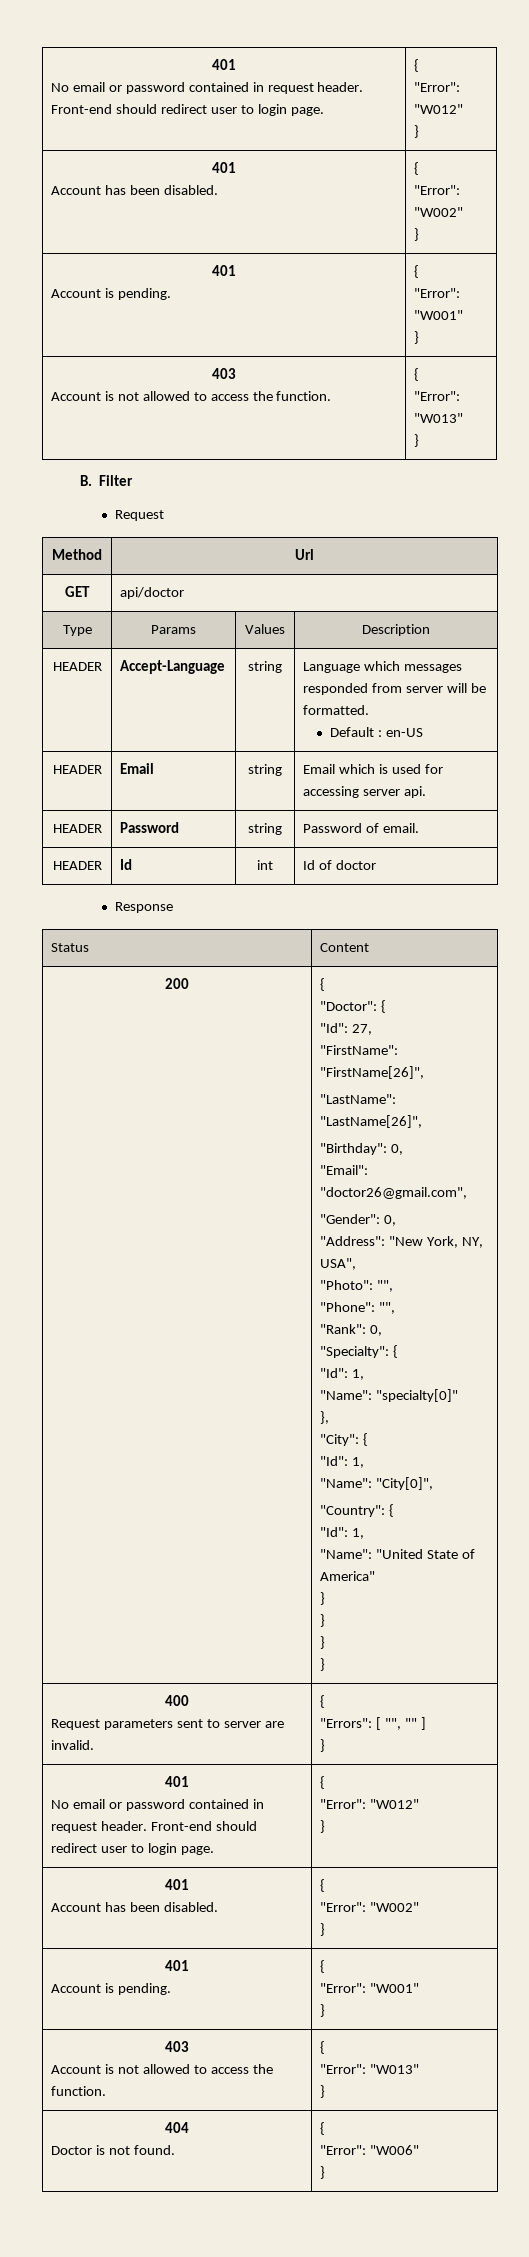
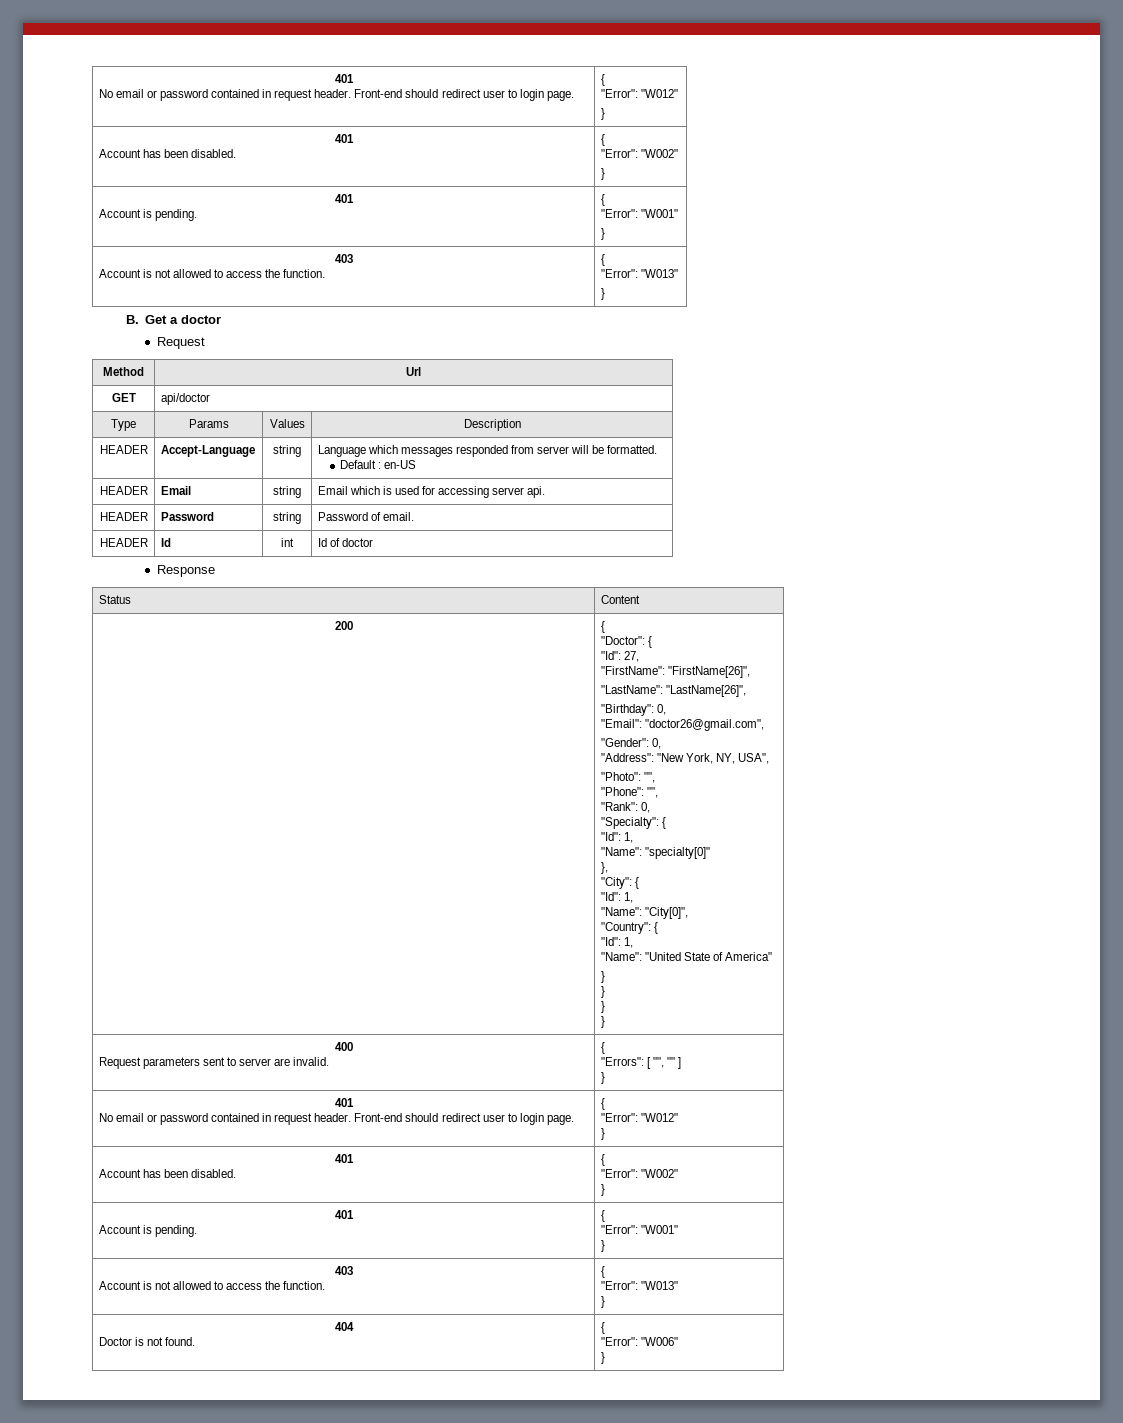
- B. Filter
+ B. Get a doctor

